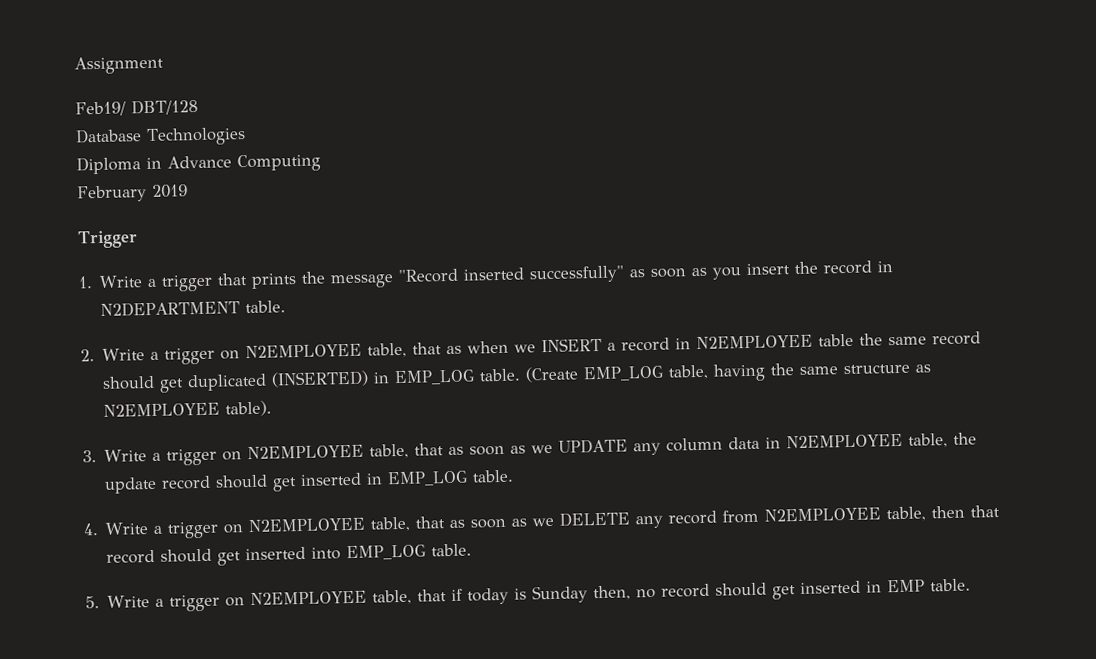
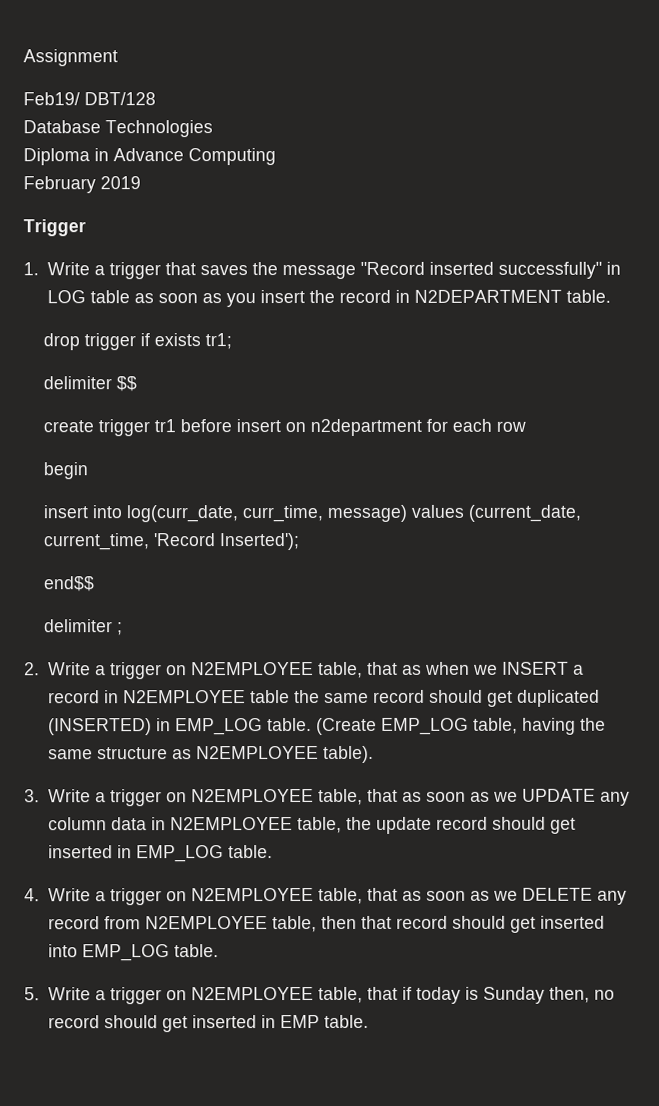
- 1. Write a trigger that prints the message "Record inserted successfully" as soon as you insert the record in N2DEPARTMENT table.
+ 1. Write a trigger that saves the message "Record inserted successfully" in LOG table as soon as you insert the record in N2DEPARTMENT table.
+ drop trigger if exists tr1;
+ delimiter $$
+ create trigger tr1 before insert on n2department for each row
+ begin
+ insert into log(curr_date, curr_time, message) values (current_date, current_time, 'Record Inserted');
+ end$$
+ delimiter ;

